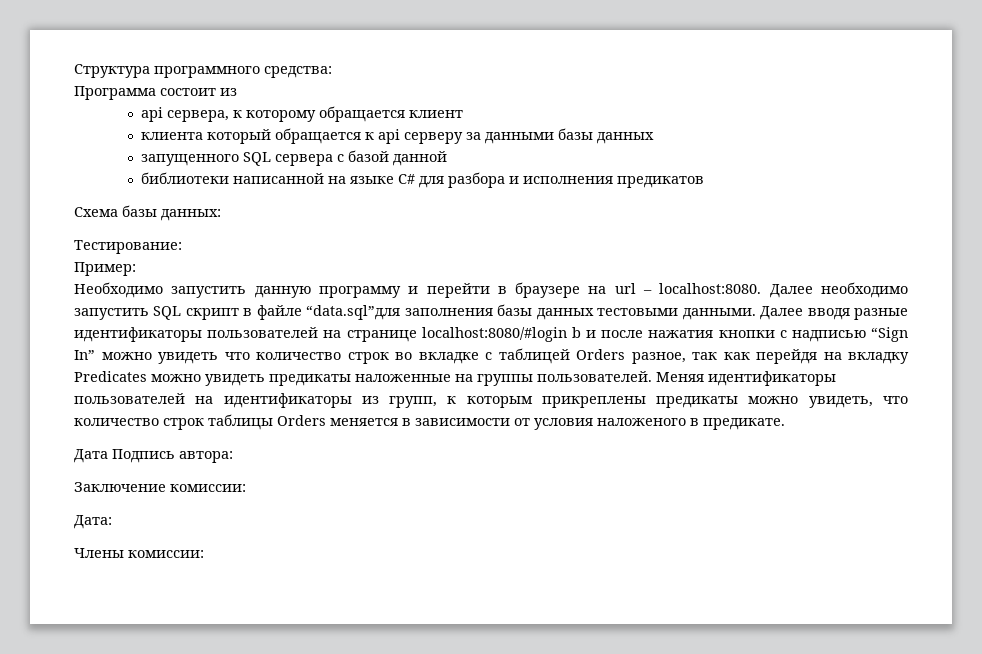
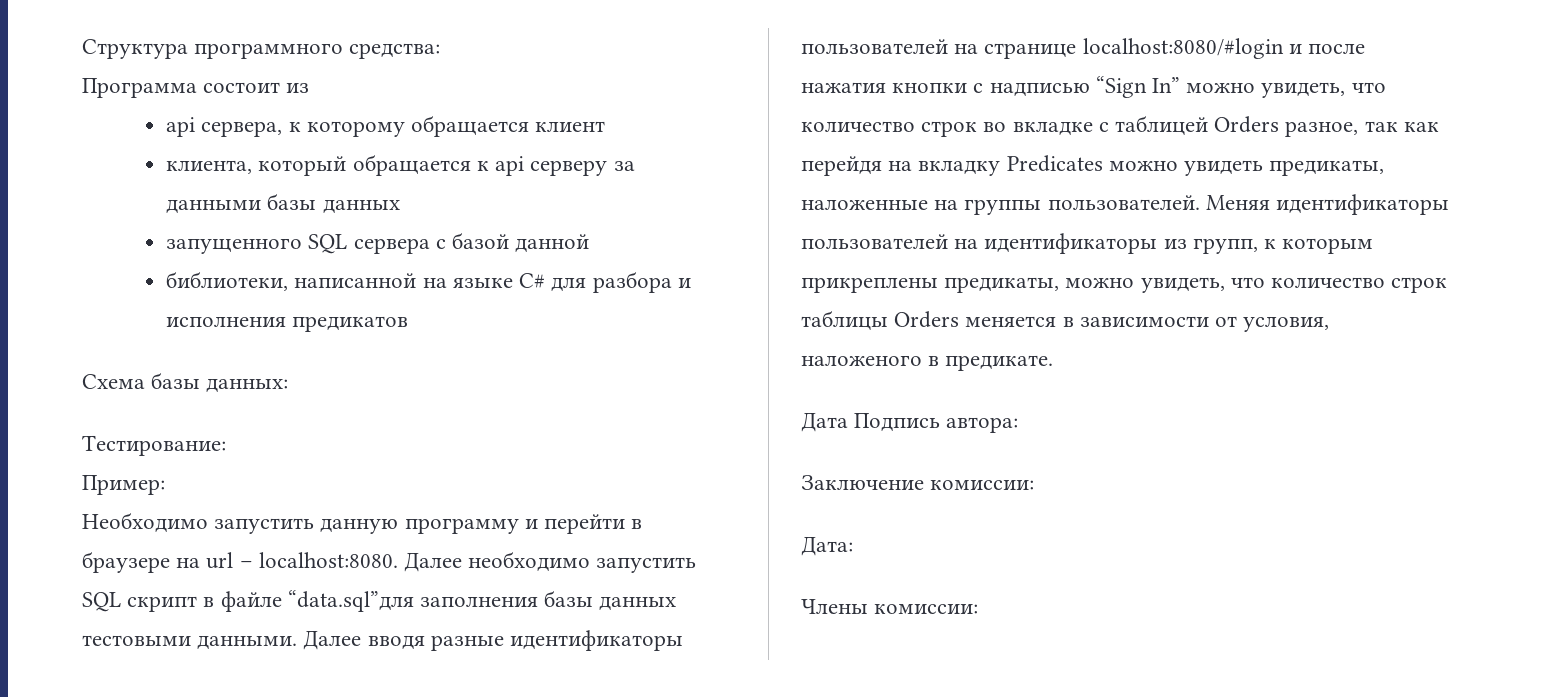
- клиента который обращается к api серверу за данными базы данных
+ клиента, который обращается к api серверу за данными базы данных
- библиотеки написанной на языке C# для разбора и исполнения предикатов
+ библиотеки, написанной на языке C# для разбора и исполнения предикатов
- Далее вводя разные идентификаторы пользователей на странице localhost:8080/#login b и после нажатия кнопки с надписью “Sign In” можно увидеть что количество строк во вкладке с таблицей Orders разное, так как перейдя на вкладку Predicates можно увидеть предикаты наложенные на группы пользователей.
+ Далее вводя разные идентификаторы пользователей на странице localhost:8080/#login и после нажатия кнопки с надписью “Sign In” можно увидеть, что количество строк во вкладке с таблицей Orders разное, так как перейдя на вкладку Predicates можно увидеть предикаты, наложенные на группы пользователей.
- Меняя идентификаторы пользователей на идентификаторы из групп, к которым прикреплены предикаты можно увидеть, что количество строк таблицы Orders меняется в зависимости от условия наложеного в предикате.
+ Меняя идентификаторы пользователей на идентификаторы из групп, к которым прикреплены предикаты, можно увидеть, что количество строк таблицы Orders меняется в зависимости от условия, наложеного в предикате.

